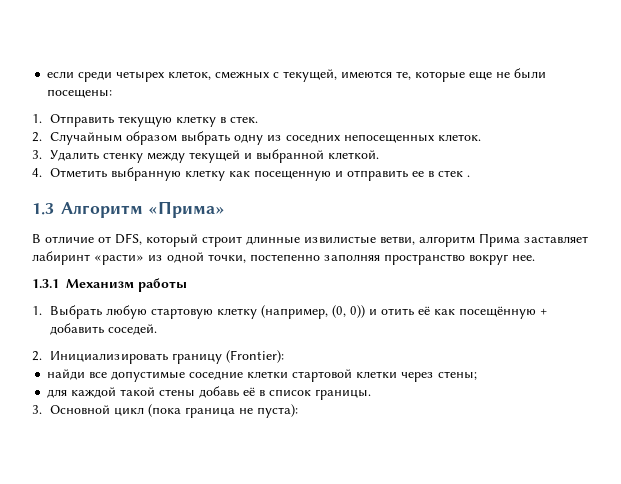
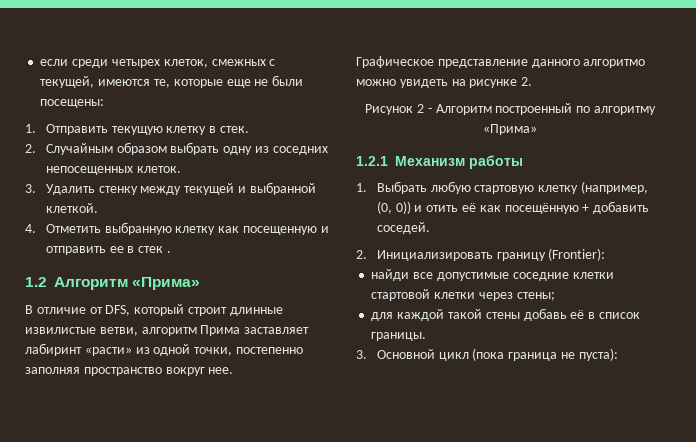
- 1.3 Алгоритм «Прима»
+ 1.2 Алгоритм «Прима»
- 1.3.1 Механизм работы
+ Графическое представление данного алгоритмо можно увидеть на рисунке 2.
+ Рисунок 2 - Алгоритм построенный по алгоритму «Прима»
+ 1.2.1 Механизм работы

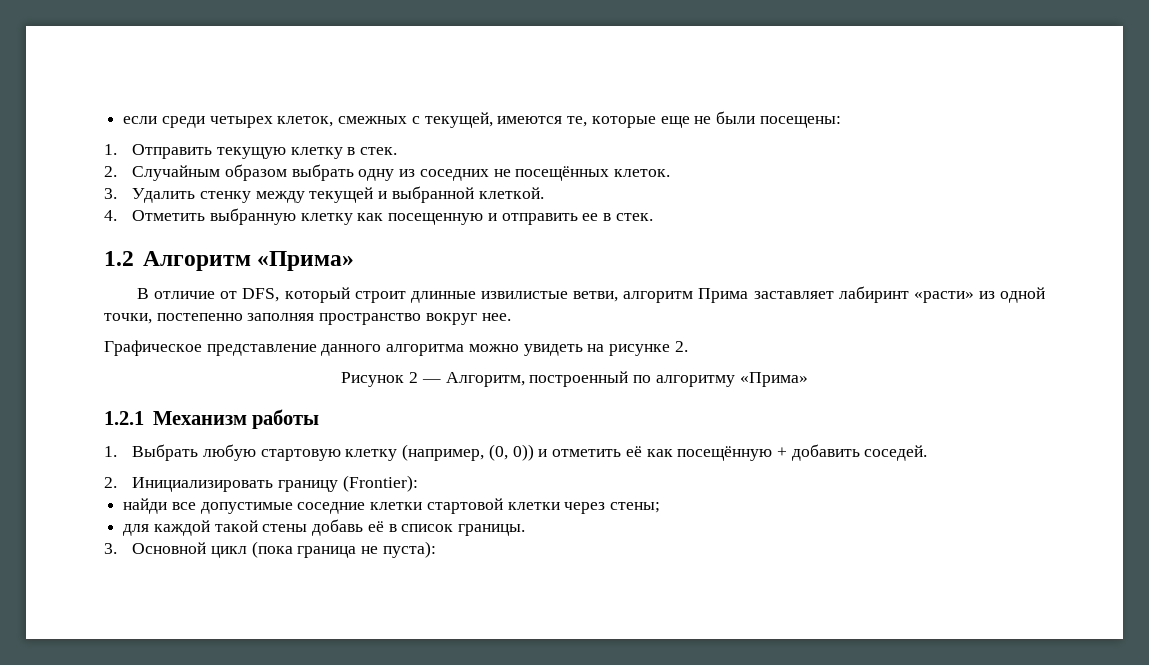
- 2. Случайным образом выбрать одну из соседних непосещенных клеток.
+ 2. Случайным образом выбрать одну из соседних не посещённых клеток.
- 4. Отметить выбранную клетку как посещенную и отправить ее в стек .
+ 4. Отметить выбранную клетку как посещенную и отправить ее в стек.
- Графическое представление данного алгоритмо можно увидеть на рисунке 2.
+ Графическое представление данного алгоритма можно увидеть на рисунке 2.
- Рисунок 2 - Алгоритм построенный по алгоритму «Прима»
+ Рисунок 2 — Алгоритм, построенный по алгоритму «Прима»
- 1. Выбрать любую стартовую клетку (например, (0, 0)) и отить её как посещённую + добавить соседей.
+ 1. Выбрать любую стартовую клетку (например, (0, 0)) и отметить её как посещённую + добавить соседей.

